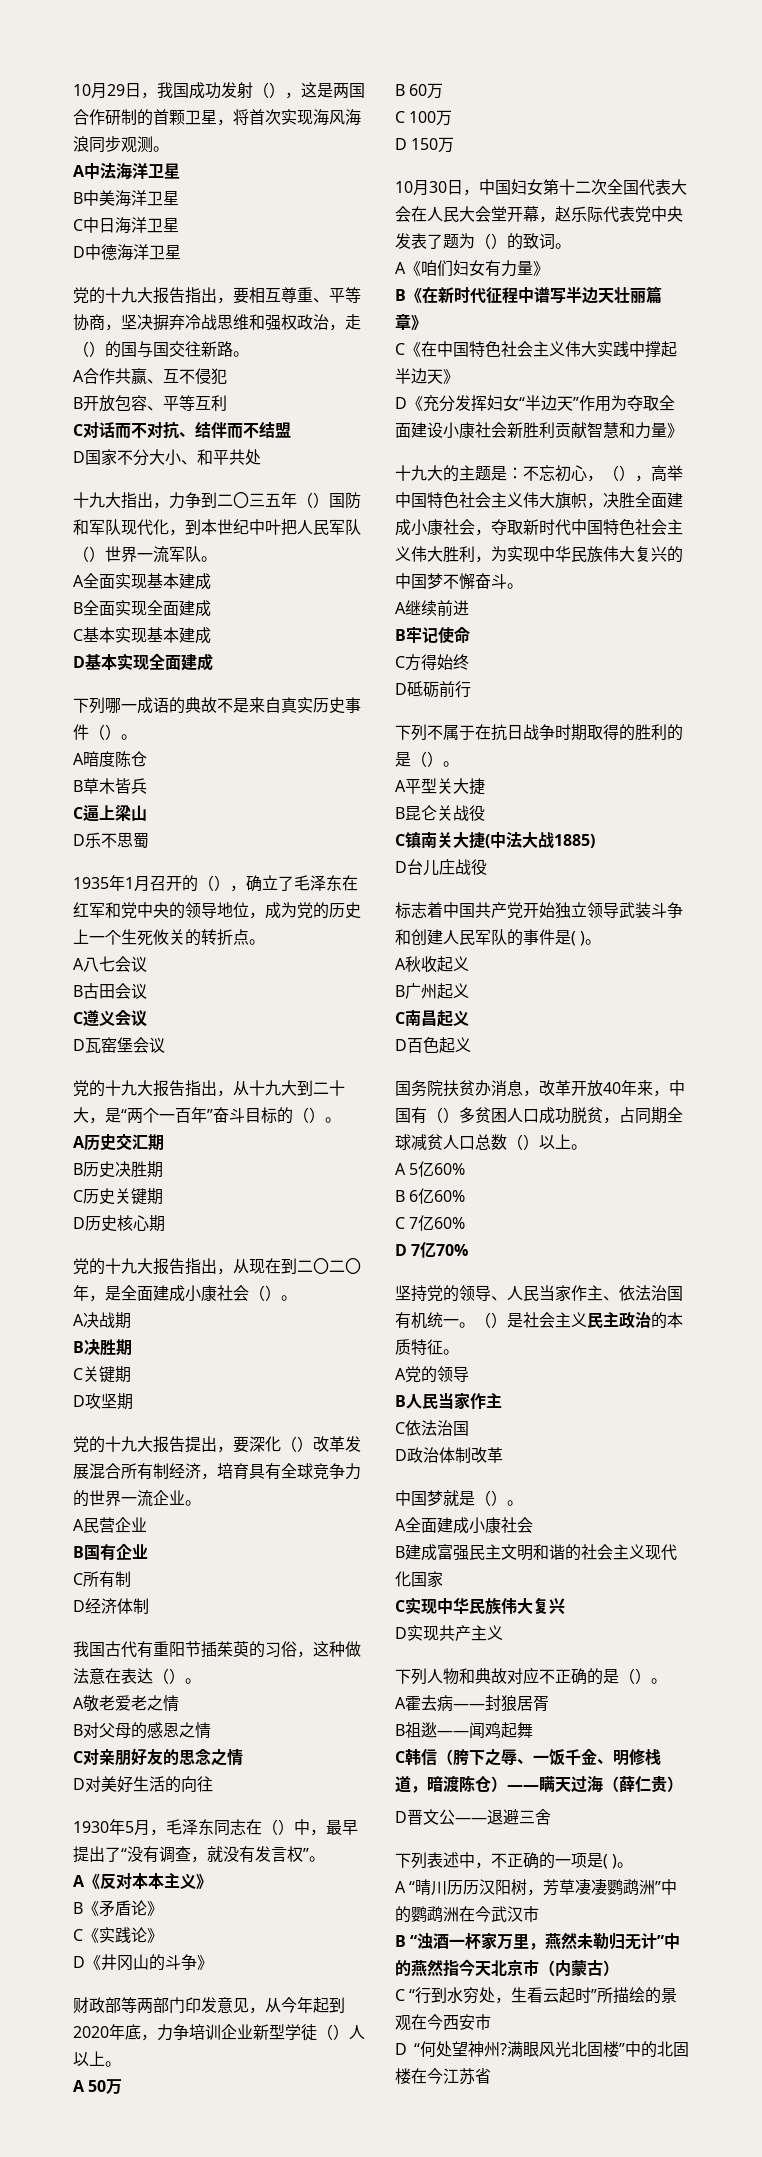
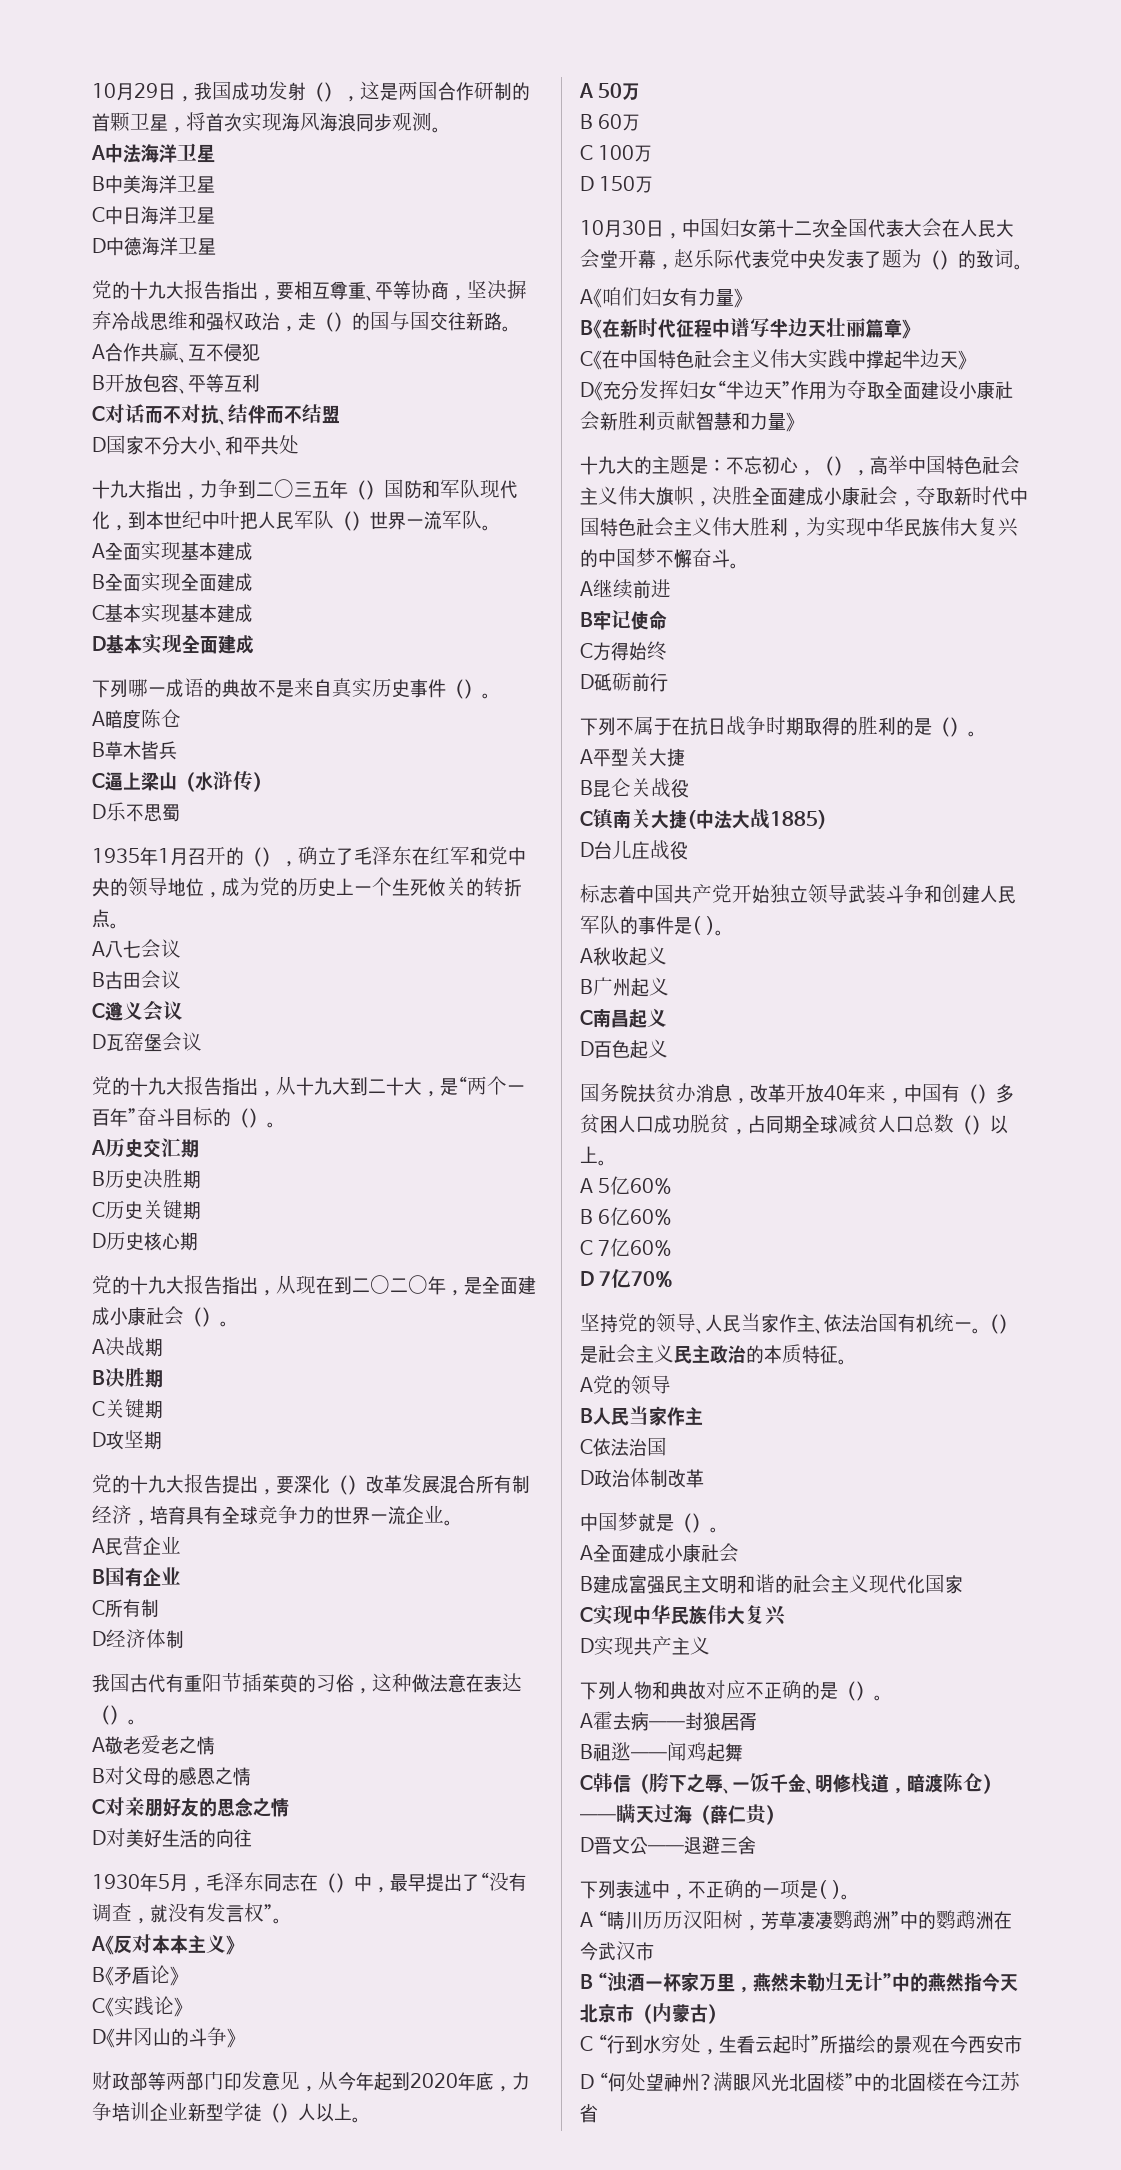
- C逼上梁山
+ C逼上梁山（水浒传）

